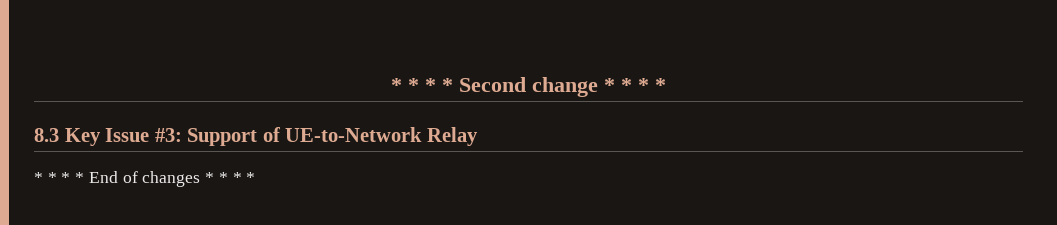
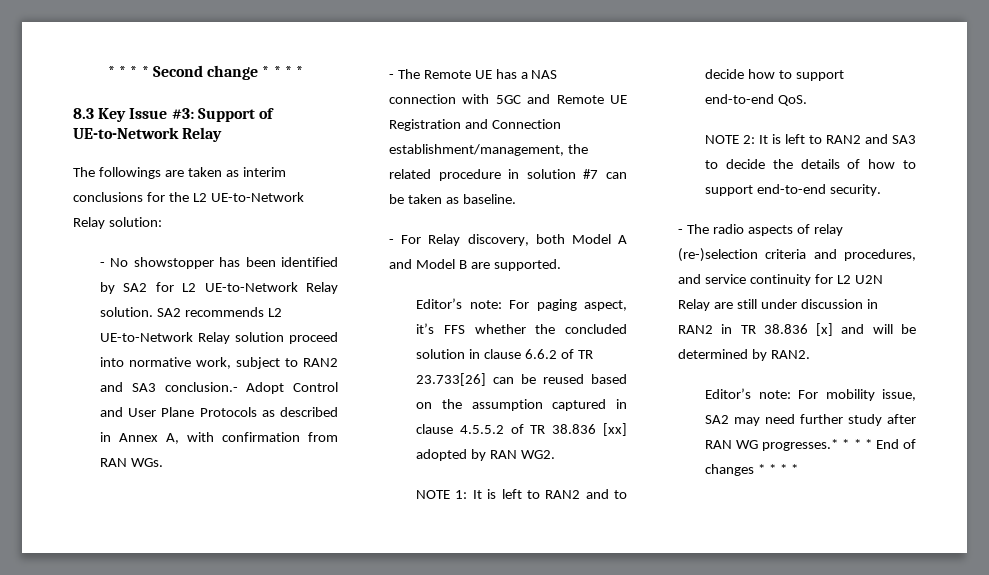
- * * * * End of changes * * * *
+ The followings are taken as interim conclusions for the L2 UE-to-Network Relay solution:
+ - No showstopper has been identified by SA2 for L2 UE-to-Network Relay solution. SA2 recommends L2 UE-to-Network Relay solution proceed into normative work, subject to RAN2 and SA3 conclusion.- Adopt Control and User Plane Protocols as described in Annex A, with confirmation from RAN WGs.
+ - The Remote UE has a NAS connection with 5GC and Remote UE Registration and Connection establishment/management, the related procedure in solution #7 can be taken as baseline.
+ - For Relay discovery, both Model A and Model B are supported.
+ Editor’s note: For paging aspect, it’s FFS whether the concluded solution in clause 6.6.2 of TR 23.733[26] can be reused based on the assumption captured in clause 4.5.5.2 of TR 38.836 [xx] adopted by RAN WG2.
+ NOTE 1: It is left to RAN2 and to decide how to support end-to-end QoS.
+ NOTE 2: It is left to RAN2 and SA3 to decide the details of how to support end-to-end security.
+ - The radio aspects of relay (re-)selection criteria and procedures, and service continuity for L2 U2N Relay are still under discussion in RAN2 in TR 38.836 [x] and will be determined by RAN2.
+ Editor’s note: For mobility issue, SA2 may need further study after RAN WG progresses.* * * * End of changes * * * *

